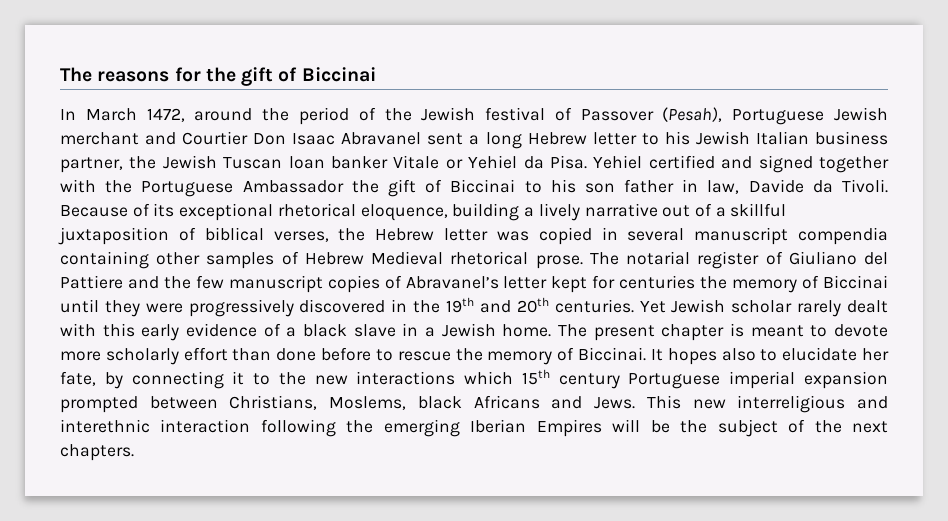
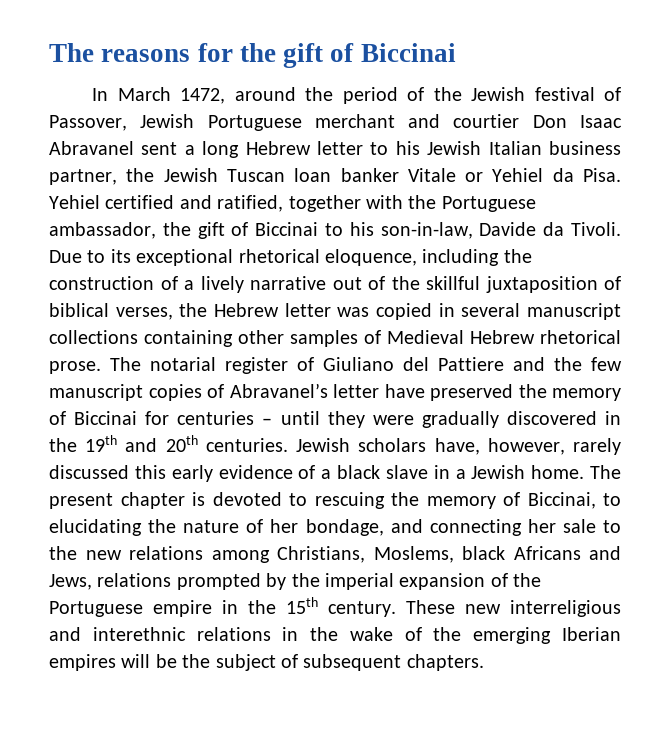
- In March 1472, around the period of the Jewish festival of Passover (Pesah), Portuguese Jewish merchant and Courtier Don Isaac Abravanel sent a long Hebrew letter to his Jewish Italian business partner, the Jewish Tuscan loan banker Vitale or Yehiel da Pisa.
+ In March 1472, around the period of the Jewish festival of Passover, Jewish Portuguese merchant and courtier Don Isaac Abravanel sent a long Hebrew letter to his Jewish Italian business partner, the Jewish Tuscan loan banker Vitale or Yehiel da Pisa.
- Yehiel certified and signed together with the Portuguese Ambassador the gift of Biccinai to his son father in law, Davide da Tivoli.
+ Yehiel certified and ratified, together with the Portuguese ambassador, the gift of Biccinai to his son-in-law, Davide da Tivoli.
- Because of its exceptional rhetorical eloquence, building a lively narrative out of a skillful juxtaposition of biblical verses, the Hebrew letter was copied in several manuscript compendia containing other samples of Hebrew Medieval rhetorical prose.
+ Due to its exceptional rhetorical eloquence, including the construction of a lively narrative out of the skillful juxtaposition of biblical verses, the Hebrew letter was copied in several manuscript collections containing other samples of Medieval Hebrew rhetorical prose.
- The notarial register of Giuliano del Pattiere and the few manuscript copies of Abravanel’s letter kept for centuries the memory of Biccinai until they were progressively discovered in the 19th and 20th centuries.
+ The notarial register of Giuliano del Pattiere and the few manuscript copies of Abravanel’s letter have preserved the memory of Biccinai for centuries – until they were gradually discovered in the 19th and 20th centuries.
- Yet Jewish scholar rarely dealt with this early evidence of a black slave in a Jewish home.
+ Jewish scholars have, however, rarely discussed this early evidence of a black slave in a Jewish home.
- The present chapter is meant to devote more scholarly effort than done before to rescue the memory of Biccinai. It hopes also to elucidate her fate, by connecting it to the new interactions which 15th century Portuguese imperial expansion prompted between Christians, Moslems, black Africans and Jews. This new interreligious and interethnic interaction following the emerging Iberian Empires will be the subject of the next chapters.
+ The present chapter is devoted to rescuing the memory of Biccinai, to elucidating the nature of her bondage, and connecting her sale to the new relations among Christians, Moslems, black Africans and Jews, relations prompted by the imperial expansion of the Portuguese empire in the 15th century. These new interreligious and interethnic relations in the wake of the emerging Iberian empires will be the subject of subsequent chapters.

